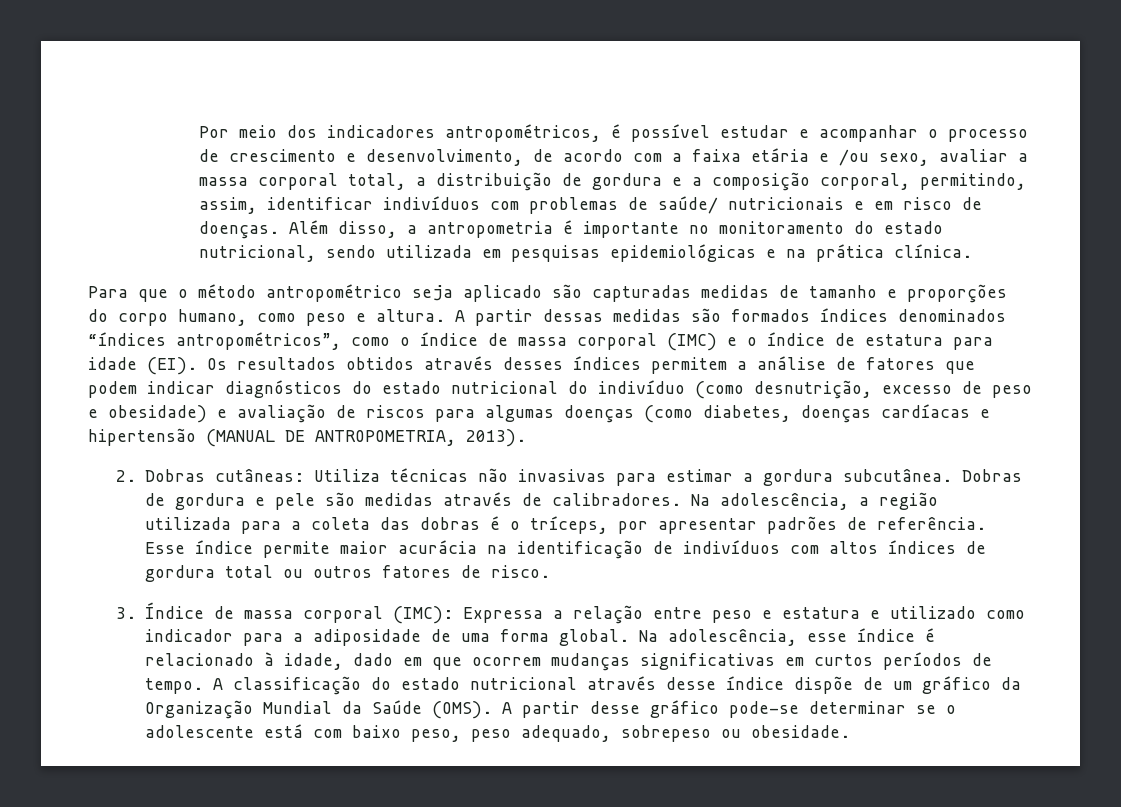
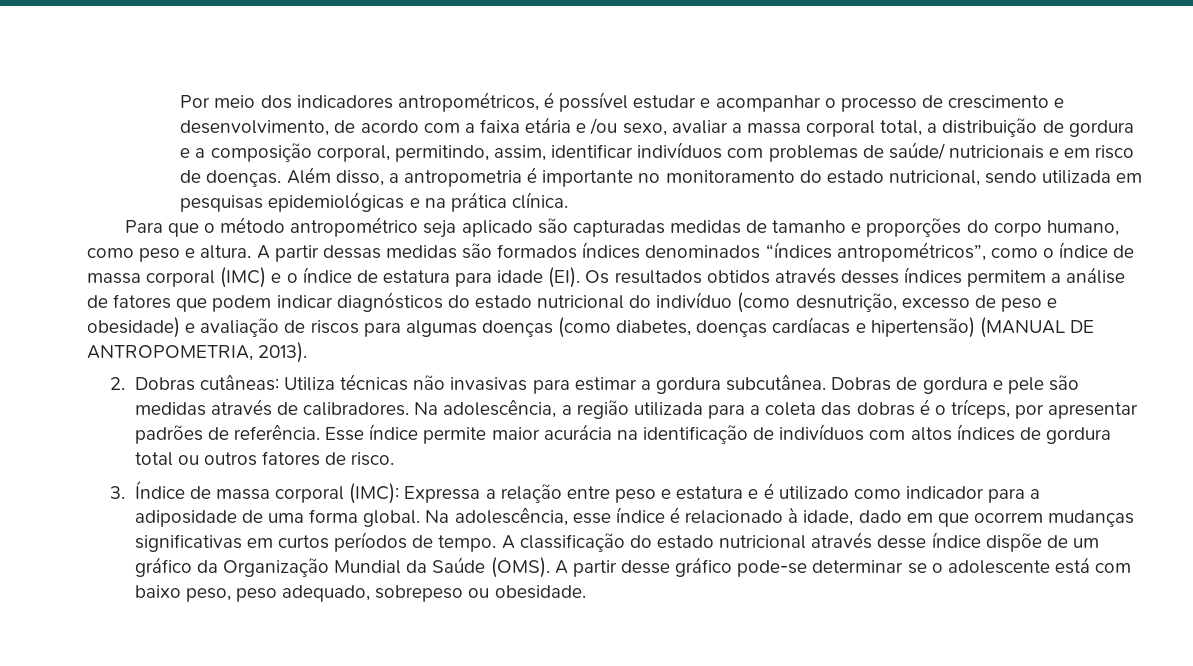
- A partir dessas medidas são formados índices denominados “índices antropométricos”, como o índice de massa corporal (IMC) e o índice de estatura para idade (EI). Os resultados obtidos através desses índices permitem a análise de fatores que podem indicar diagnósticos do estado nutricional do indivíduo (como desnutrição, excesso de peso e obesidade) e avaliação de riscos para algumas doenças (como diabetes, doenças cardíacas e hipertensão (MANUAL DE ANTROPOMETRIA, 2013).
+ A partir dessas medidas são formados índices denominados “índices antropométricos”, como o índice de massa corporal (IMC) e o índice de estatura para idade (EI). Os resultados obtidos através desses índices permitem a análise de fatores que podem indicar diagnósticos do estado nutricional do indivíduo (como desnutrição, excesso de peso e obesidade) e avaliação de riscos para algumas doenças (como diabetes, doenças cardíacas e hipertensão) (MANUAL DE ANTROPOMETRIA, 2013).
- 3. Índice de massa corporal (IMC): Expressa a relação entre peso e estatura e utilizado como indicador para a adiposidade de uma forma global.
+ 3. Índice de massa corporal (IMC): Expressa a relação entre peso e estatura e é utilizado como indicador para a adiposidade de uma forma global.

